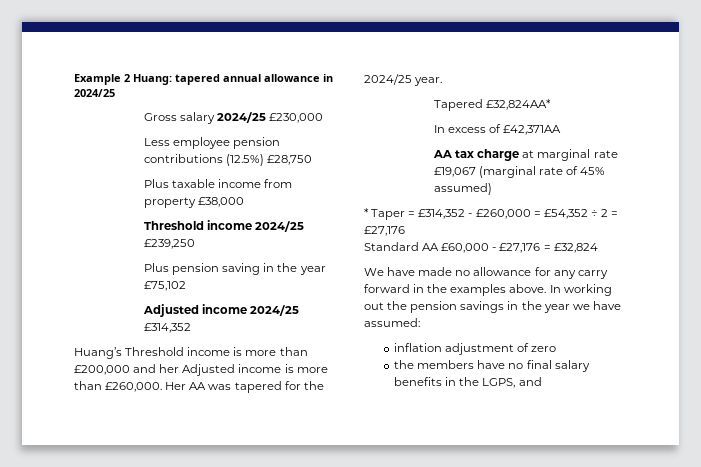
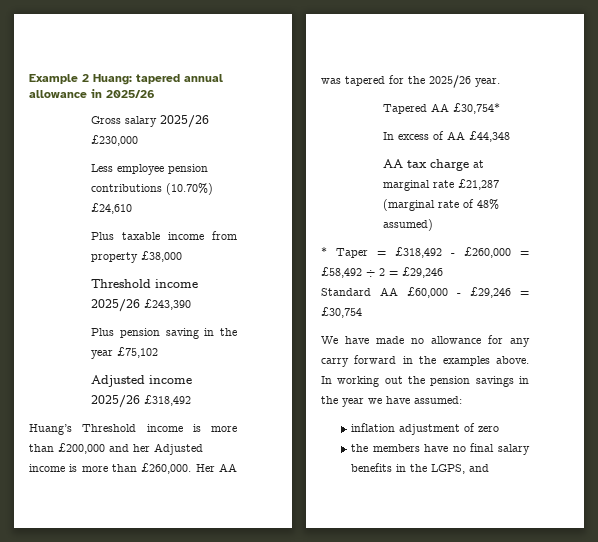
- Example 2 Huang: tapered annual allowance in 2024/25
+ Example 2 Huang: tapered annual allowance in 2025/26
- Gross salary 2024/25 £230,000
+ Gross salary 2025/26 £230,000
- Less employee pension contributions (12.5%) £28,750
+ Less employee pension contributions (10.70%) £24,610
- Threshold income 2024/25 £239,250
+ Threshold income 2025/26 £243,390
- Adjusted income 2024/25 £314,352
+ Adjusted income 2025/26 £318,492
- Her AA was tapered for the 2024/25 year.
+ Her AA was tapered for the 2025/26 year.
- Tapered £32,824AA*
+ Tapered AA £30,754*
- In excess of £42,371AA
+ In excess of AA £44,348
- AA tax charge at marginal rate £19,067 (marginal rate of 45% assumed)
+ AA tax charge at marginal rate £21,287 (marginal rate of 48% assumed)
- * Taper = £314,352 - £260,000 = £54,352 ÷ 2 = £27,176
+ * Taper = £318,492 - £260,000 = £58,492 ÷ 2 = £29,246
- Standard AA £60,000 - £27,176 = £32,824
+ Standard AA £60,000 - £29,246 = £30,754

